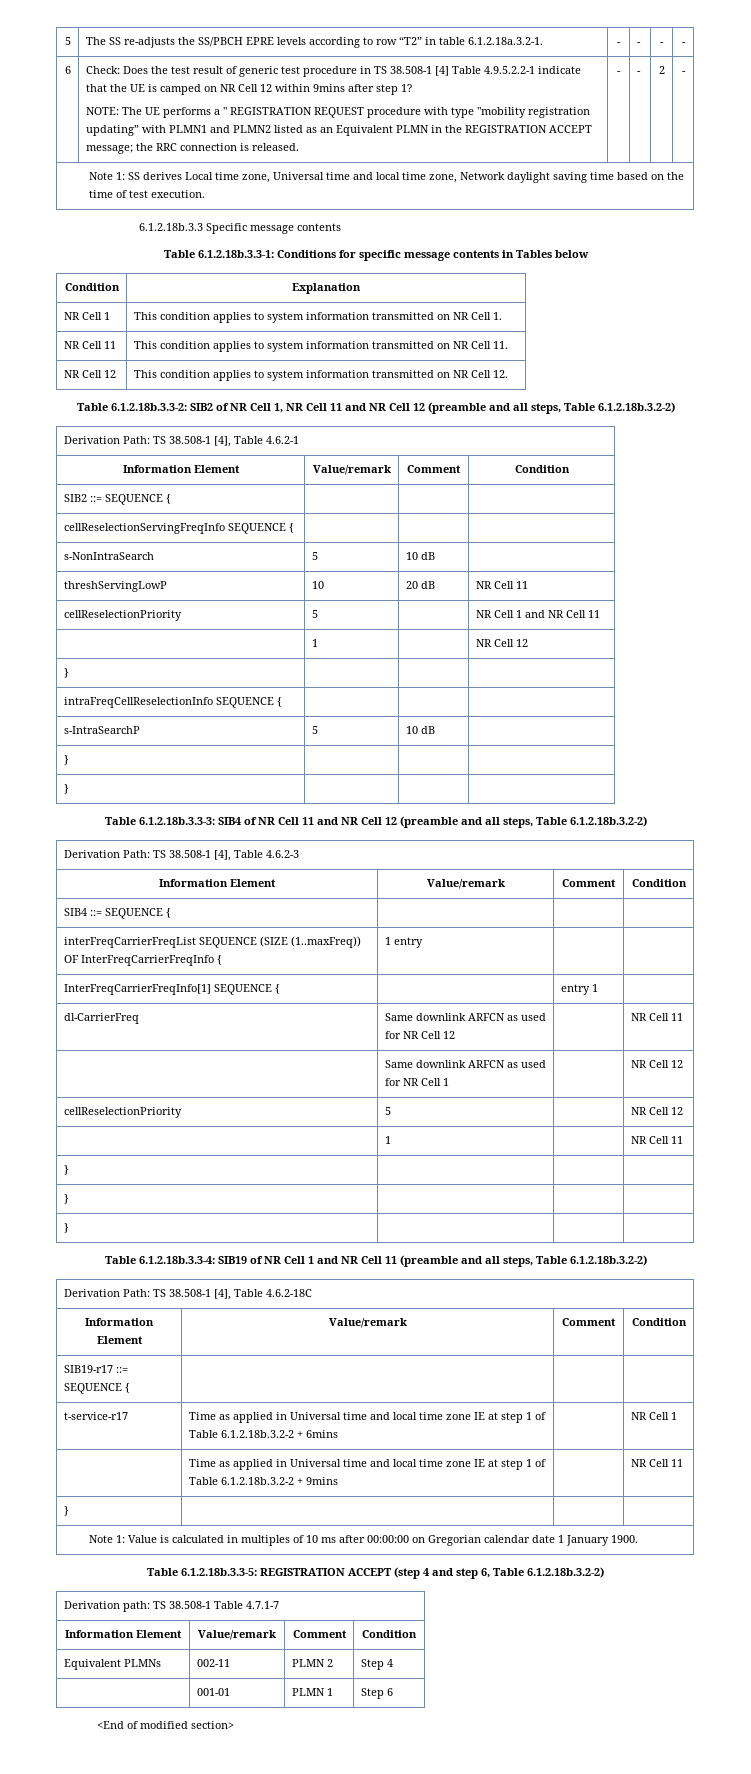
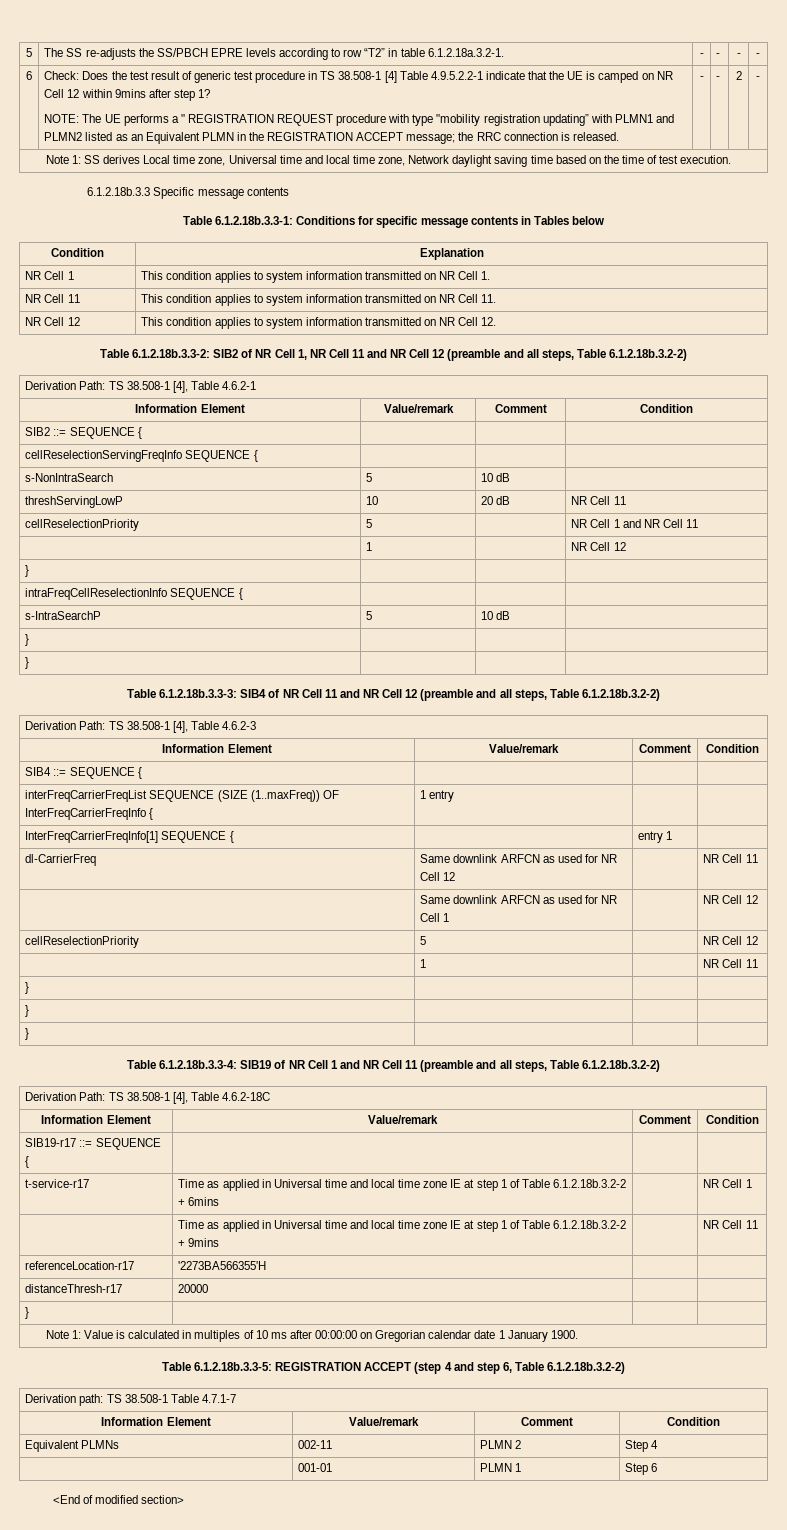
+ referenceLocation-r17 | '2273BA566355'H | |
+ distanceThresh-r17 | 20000 | |

